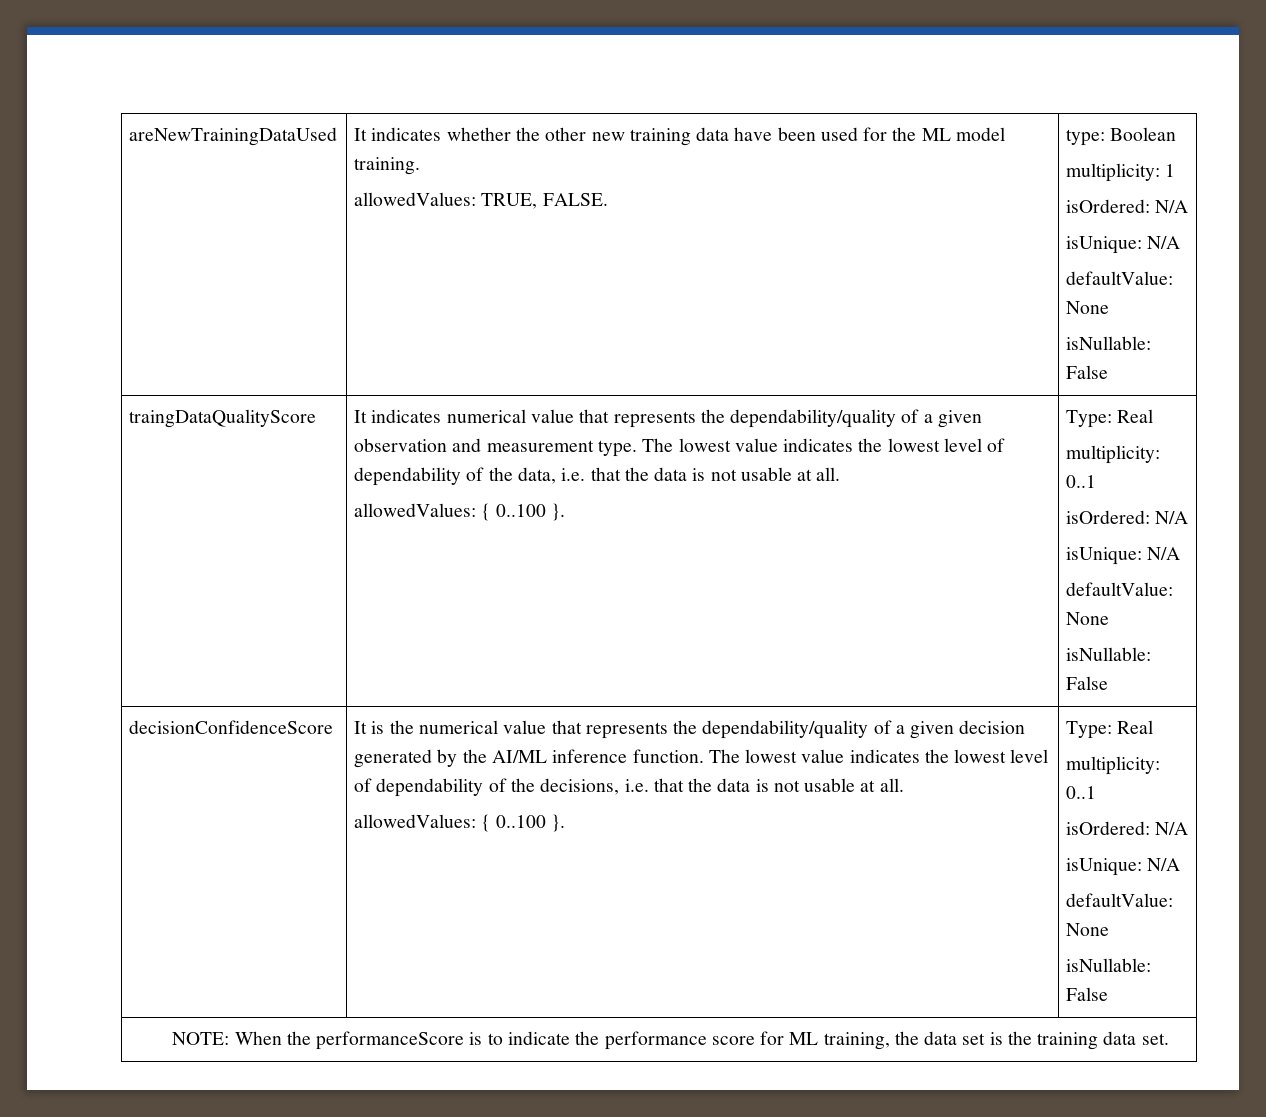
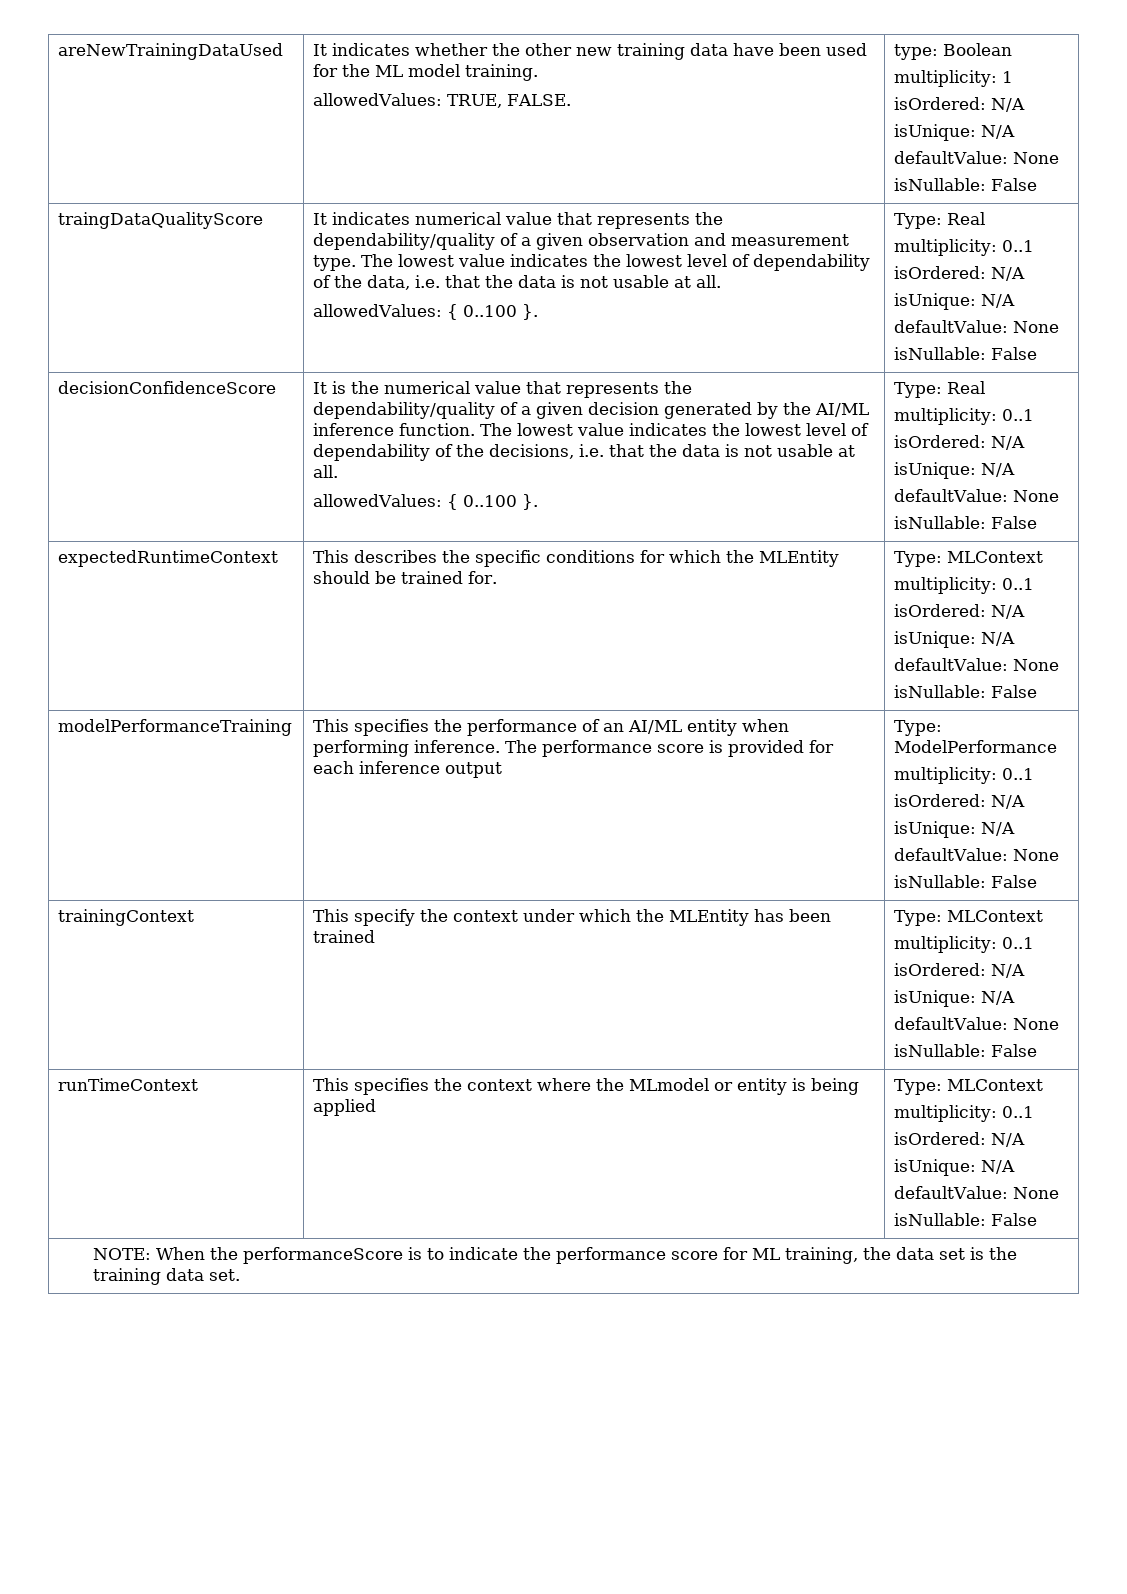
+ expectedRuntimeContext | This describes the specific conditions for which the MLEntity should be trained for. | Type: MLContext
+ multiplicity: 0..1
+ isOrdered: N/A
+ isUnique: N/A
+ defaultValue: None
+ isNullable: False
+ modelPerformanceTraining | This specifies the performance of an AI/ML entity when performing inference. The performance score is provided for each inference output | Type: ModelPerformance
+ multiplicity: 0..1
+ isOrdered: N/A
+ isUnique: N/A
+ defaultValue: None
+ isNullable: False
+ trainingContext | This specify the context under which the MLEntity has been trained | Type: MLContext
+ multiplicity: 0..1
+ isOrdered: N/A
+ isUnique: N/A
+ defaultValue: None
+ isNullable: False
+ runTimeContext | This specifies the context where the MLmodel or entity is being applied | Type: MLContext
+ multiplicity: 0..1
+ isOrdered: N/A
+ isUnique: N/A
+ defaultValue: None
+ isNullable: False

